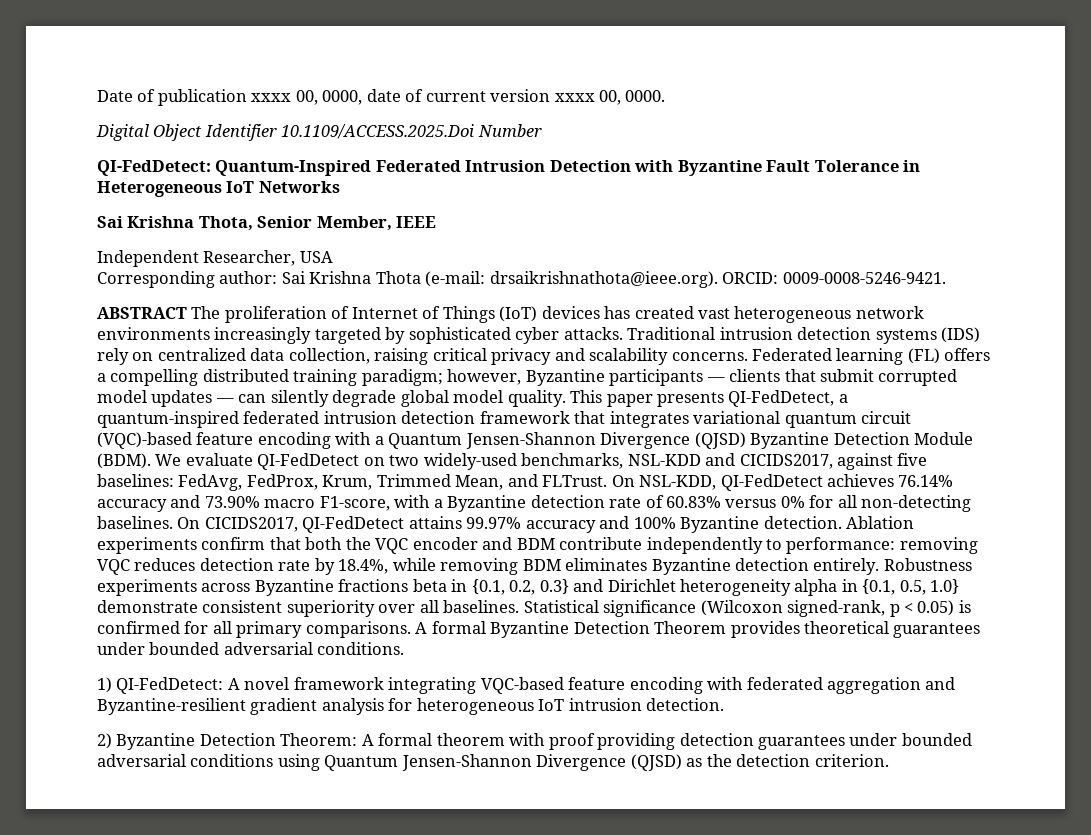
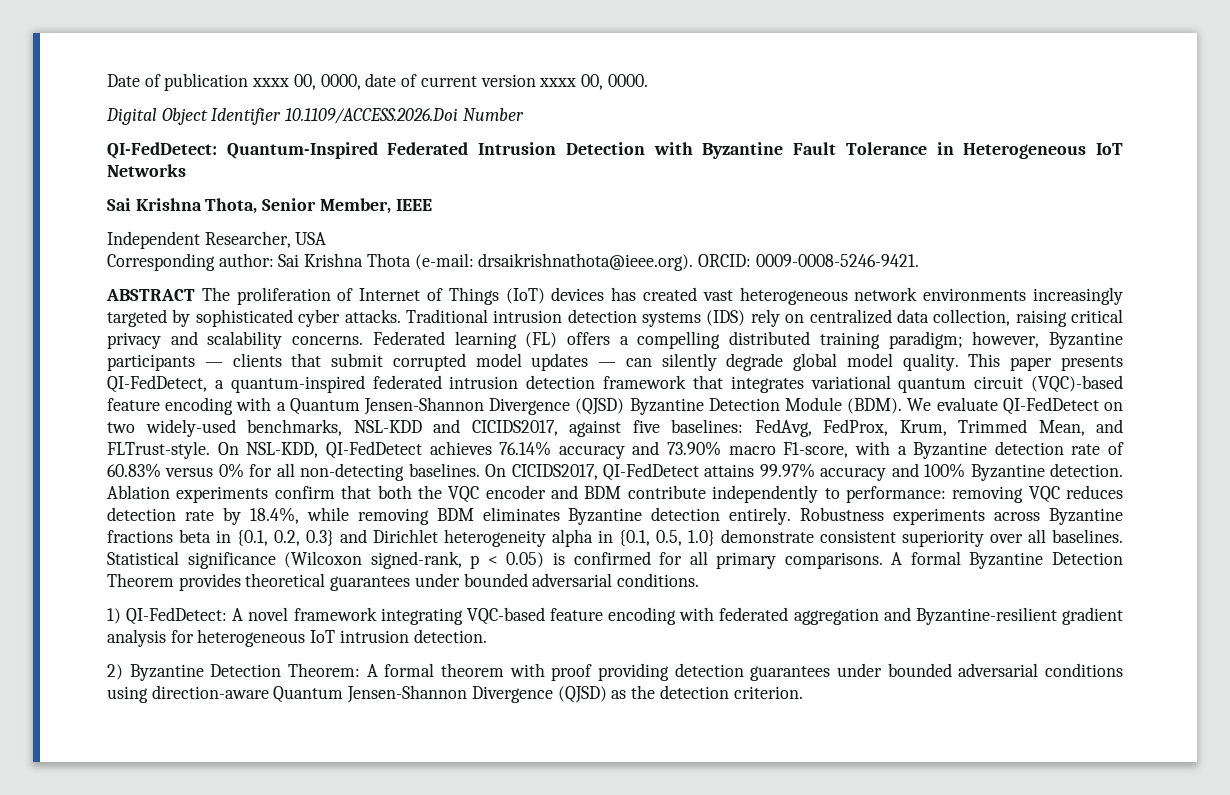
- Digital Object Identifier 10.1109/ACCESS.2025.Doi Number
+ Digital Object Identifier 10.1109/ACCESS.2026.Doi Number
- We evaluate QI-FedDetect on two widely-used benchmarks, NSL-KDD and CICIDS2017, against five baselines: FedAvg, FedProx, Krum, Trimmed Mean, and FLTrust.
+ We evaluate QI-FedDetect on two widely-used benchmarks, NSL-KDD and CICIDS2017, against five baselines: FedAvg, FedProx, Krum, Trimmed Mean, and FLTrust-style.
- 2) Byzantine Detection Theorem: A formal theorem with proof providing detection guarantees under bounded adversarial conditions using Quantum Jensen-Shannon Divergence (QJSD) as the detection criterion.
+ 2) Byzantine Detection Theorem: A formal theorem with proof providing detection guarantees under bounded adversarial conditions using direction-aware Quantum Jensen-Shannon Divergence (QJSD) as the detection criterion.

